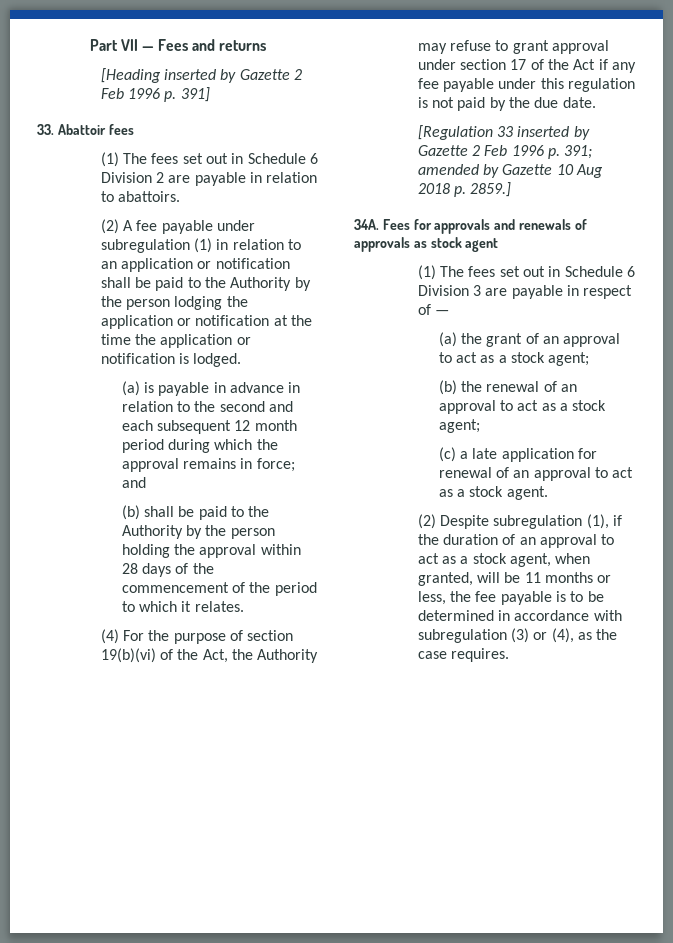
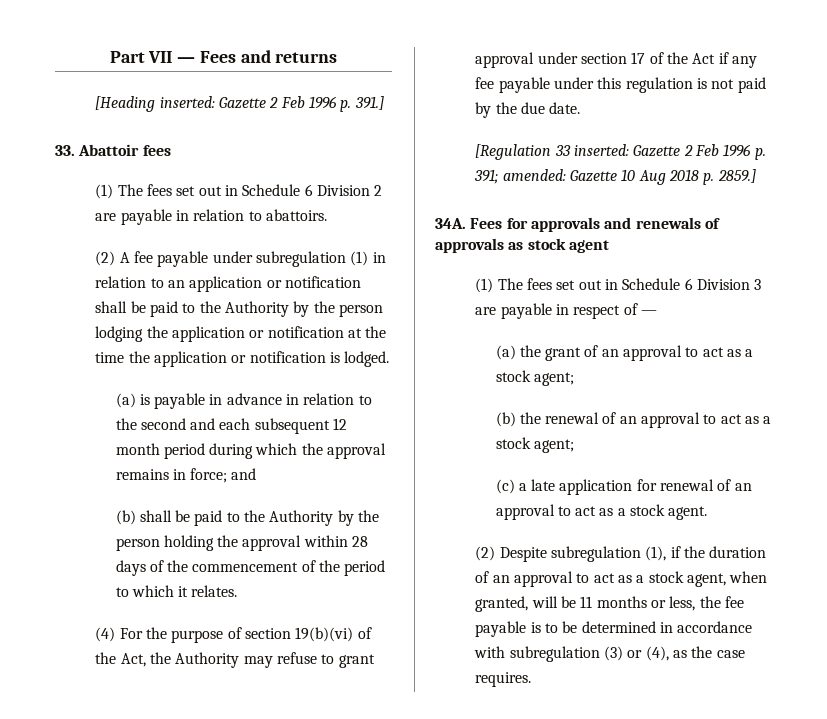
- [Heading inserted by Gazette 2 Feb 1996 p. 391]
+ [Heading inserted: Gazette 2 Feb 1996 p. 391.]
- [Regulation 33 inserted by Gazette 2 Feb 1996 p. 391; amended by Gazette 10 Aug 2018 p. 2859.]
+ [Regulation 33 inserted: Gazette 2 Feb 1996 p. 391; amended: Gazette 10 Aug 2018 p. 2859.]

